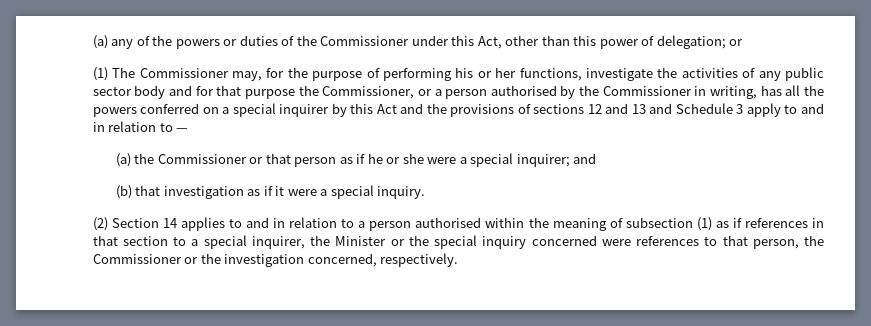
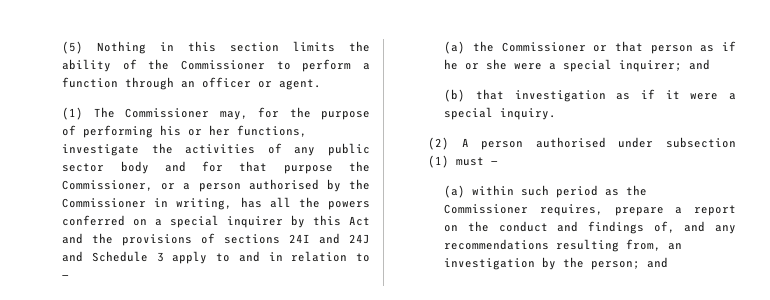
- (a) any of the powers or duties of the Commissioner under this Act, other than this power of delegation; or
+ (5) Nothing in this section limits the ability of the Commissioner to perform a function through an officer or agent.
- (1) The Commissioner may, for the purpose of performing his or her functions, investigate the activities of any public sector body and for that purpose the Commissioner, or a person authorised by the Commissioner in writing, has all the powers conferred on a special inquirer by this Act and the provisions of sections 12 and 13 and Schedule 3 apply to and in relation to —
+ (1) The Commissioner may, for the purpose of performing his or her functions, investigate the activities of any public sector body and for that purpose the Commissioner, or a person authorised by the Commissioner in writing, has all the powers conferred on a special inquirer by this Act and the provisions of sections 24I and 24J and Schedule 3 apply to and in relation to —
- (2) Section 14 applies to and in relation to a person authorised within the meaning of subsection (1) as if references in that section to a special inquirer, the Minister or the special inquiry concerned were references to that person, the Commissioner or the investigation concerned, respectively.
+ (2) A person authorised under subsection (1) must —
+ (a) within such period as the Commissioner requires, prepare a report on the conduct and findings of, and any recommendations resulting from, an investigation by the person; and

